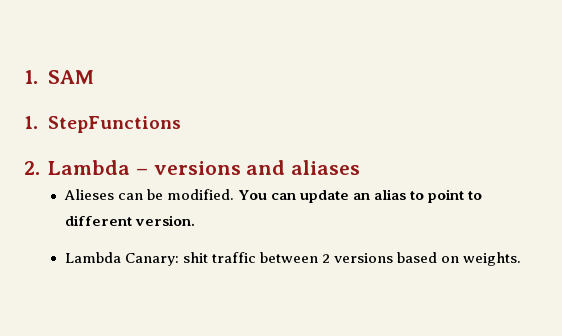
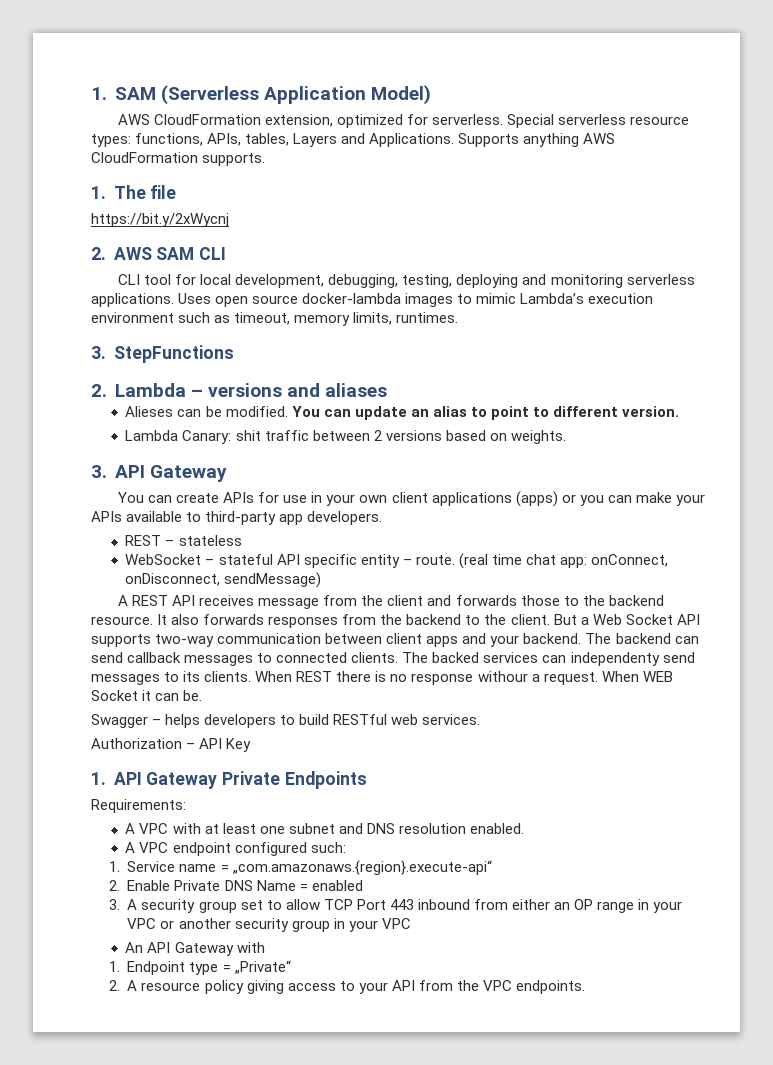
- 1. SAM
- 1. StepFunctions
+ 1. SAM (Serverless Application Model)
+ AWS CloudFormation extension, optimized for serverless. Special serverless resource types: functions, APIs, tables, Layers and Applications. Supports anything AWS CloudFormation supports.
+ 1. The file
+ https://bit.y/2xWycnj
+ 2. AWS SAM CLI
+ CLI tool for local development, debugging, testing, deploying and monitoring serverless applications. Uses open source docker-lambda images to mimic Lambda’s execution environment such as timeout, memory limits, runtimes.
+ 3. StepFunctions
+ 3. API Gateway
+ You can create APIs for use in your own client applications (apps) or you can make your APIs available to third-party app developers.
+ REST – stateless
+ WebSocket – stateful API specific entity – route. (real time chat app: onConnect, onDisconnect, sendMessage)
+ A REST API receives message from the client and forwards those to the backend resource. It also forwards responses from the backend to the client. But a Web Socket API supports two-way communication between client apps and your backend. The backend can send callback messages to connected clients. The backed services can independenty send messages to its clients. When REST there is no response withour a request. When WEB Socket it can be.
+ Swagger – helps developers to build RESTful web services.
+ Authorization – API Key
+ 1. API Gateway Private Endpoints
+ Requirements:
+ A VPC with at least one subnet and DNS resolution enabled.
+ A VPC endpoint configured such:
+ 1. Service name = „com.amazonaws.{region}.execute-api“
+ 2. Enable Private DNS Name = enabled
+ 3. A security group set to allow TCP Port 443 inbound from either an OP range in your VPC or another security group in your VPC
+ An API Gateway with
+ 1. Endpoint type = „Private“
+ 2. A resource policy giving access to your API from the VPC endpoints.

